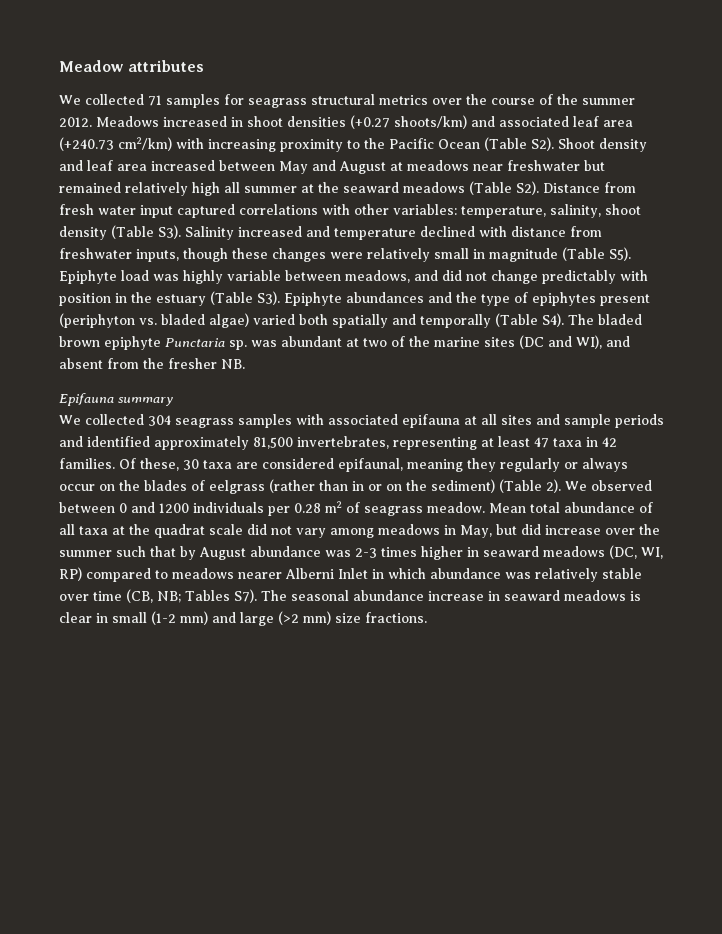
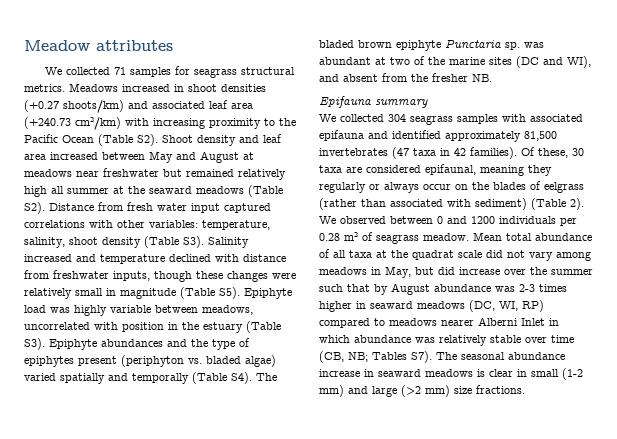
- We collected 71 samples for seagrass structural metrics over the course of the summer 2012.
+ We collected 71 samples for seagrass structural metrics.
- temperature, salinity, shoot density (Table S3). Salinity increased and temperature declined with distance from freshwater inputs, though these changes were relatively small in magnitude (Table S5). Epiphyte load was highly variable between meadows, and did not change predictably with position in the estuary (Table S3). Epiphyte abundances and the type of epiphytes present (periphyton vs. bladed algae) varied both spatially and temporally (Table S4). The bladed brown epiphyte Punctaria sp. was abundant at two of the marine sites (DC and WI), and absent from the fresher NB.
+ temperature, salinity, shoot density (Table S3). Salinity increased and temperature declined with distance from freshwater inputs, though these changes were relatively small in magnitude (Table S5). Epiphyte load was highly variable between meadows, uncorrelated with position in the estuary (Table S3). Epiphyte abundances and the type of epiphytes present (periphyton vs. bladed algae) varied spatially and temporally (Table S4). The bladed brown epiphyte Punctaria sp. was abundant at two of the marine sites (DC and WI), and absent from the fresher NB.
- We collected 304 seagrass samples with associated epifauna at all sites and sample periods and identified approximately 81,500 invertebrates, representing at least 47 taxa in 42 families.
+ We collected 304 seagrass samples with associated epifauna and identified approximately 81,500 invertebrates (47 taxa in 42 families).
- Of these, 30 taxa are considered epifaunal, meaning they regularly or always occur on the blades of eelgrass (rather than in or on the sediment) (Table 2).
+ Of these, 30 taxa are considered epifaunal, meaning they regularly or always occur on the blades of eelgrass (rather than associated with sediment) (Table 2).

